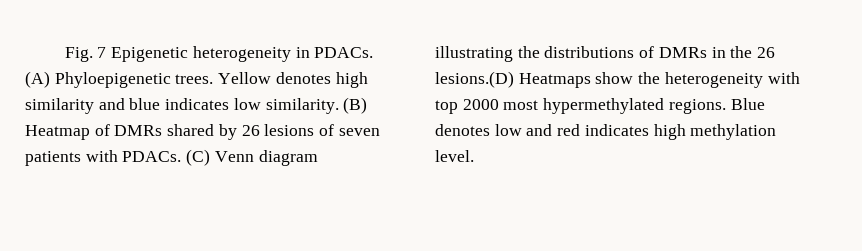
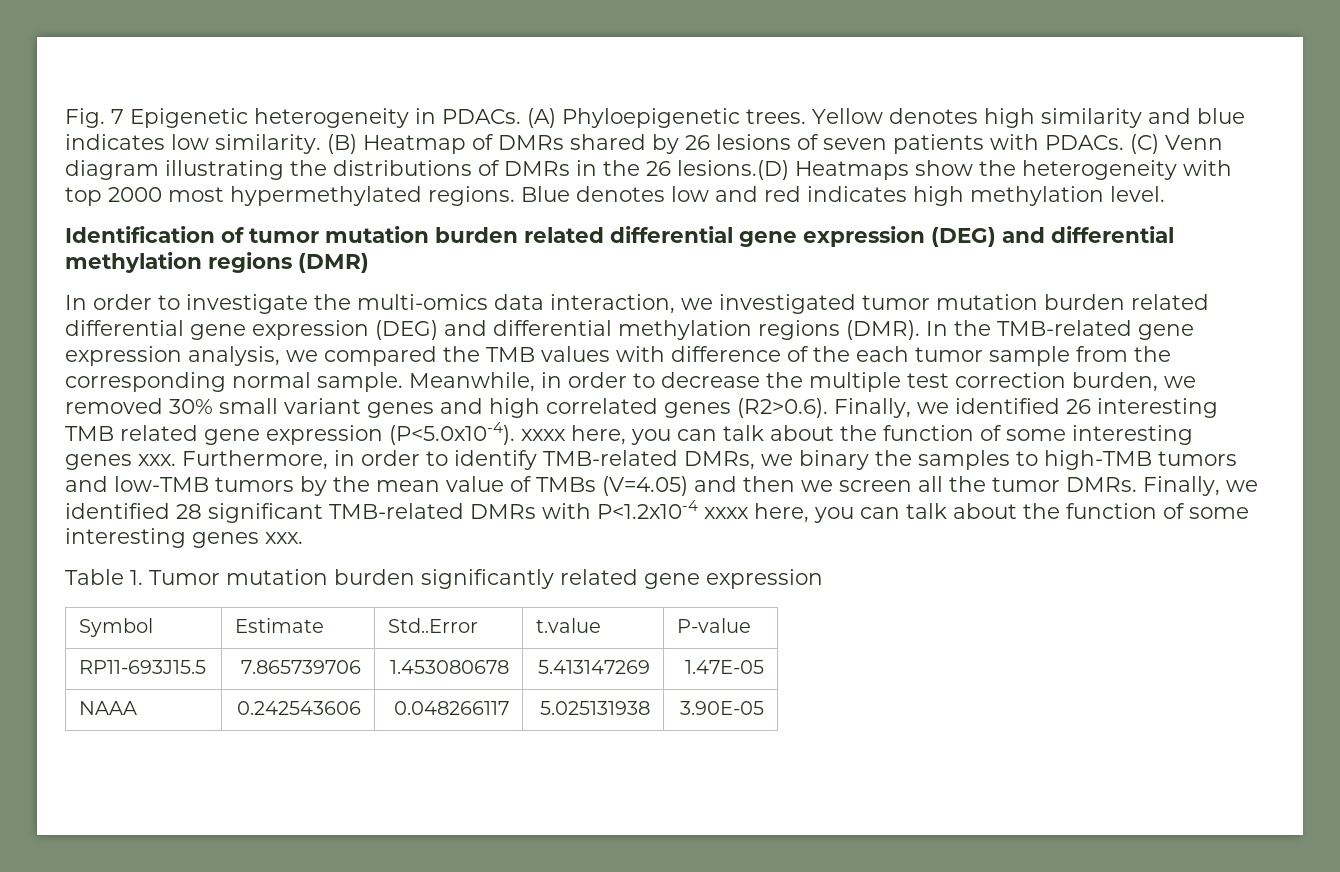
+ Identification of tumor mutation burden related differential gene expression (DEG) and differential methylation regions (DMR)
+ In order to investigate the multi-omics data interaction, we investigated tumor mutation burden related differential gene expression (DEG) and differential methylation regions (DMR). In the TMB-related gene expression analysis, we compared the TMB values with difference of the each tumor sample from the corresponding normal sample. Meanwhile, in order to decrease the multiple test correction burden, we removed 30% small variant genes and high correlated genes (R2>0.6). Finally, we identified 26 interesting TMB related gene expression (P<5.0x10-4). xxxx here, you can talk about the function of some interesting genes xxx. Furthermore, in order to identify TMB-related DMRs, we binary the samples to high-TMB tumors and low-TMB tumors by the mean value of TMBs (V=4.05) and then we screen all the tumor DMRs. Finally, we identified 28 significant TMB-related DMRs with P<1.2x10-4 xxxx here, you can talk about the function of some interesting genes xxx.
+ Table 1. Tumor mutation burden significantly related gene expression
+ Symbol | Estimate | Std..Error | t.value | P-value
+ RP11-693J15.5 | 7.865739706 | 1.453080678 | 5.413147269 | 1.47E-05
+ NAAA | 0.242543606 | 0.048266117 | 5.025131938 | 3.90E-05

